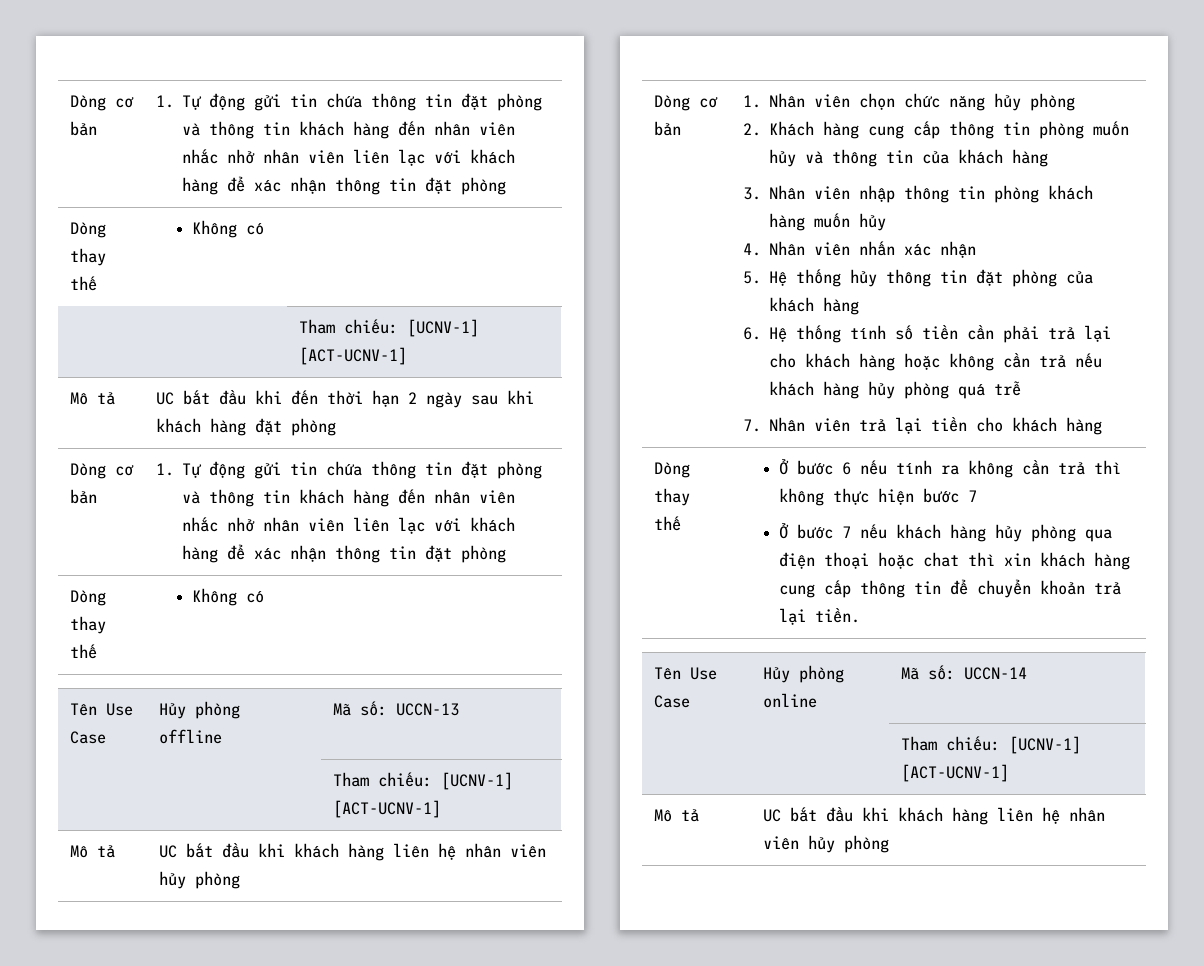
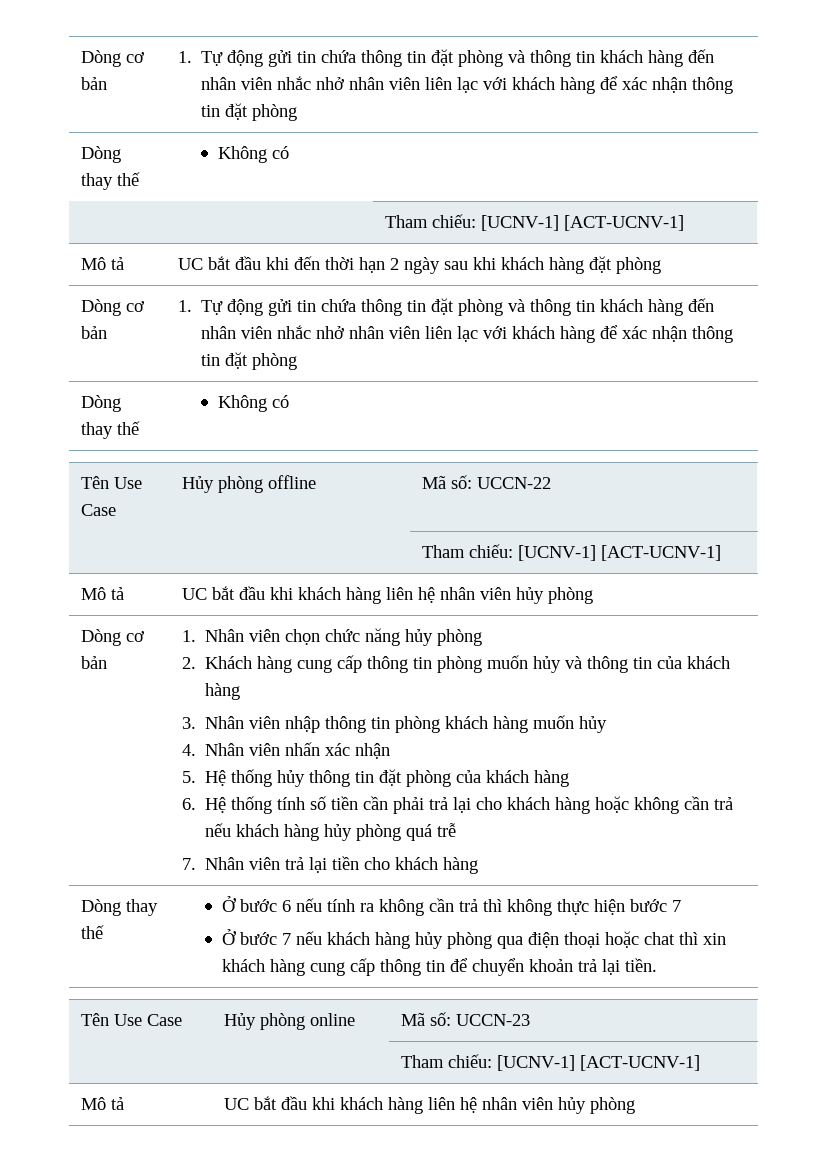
- Tên Use Case | Hủy phòng offline | Mã số: UCCN-13
+ Tên Use Case | Hủy phòng offline | Mã số: UCCN-22
- Tên Use Case | Hủy phòng online | Mã số: UCCN-14
+ Tên Use Case | Hủy phòng online | Mã số: UCCN-23

